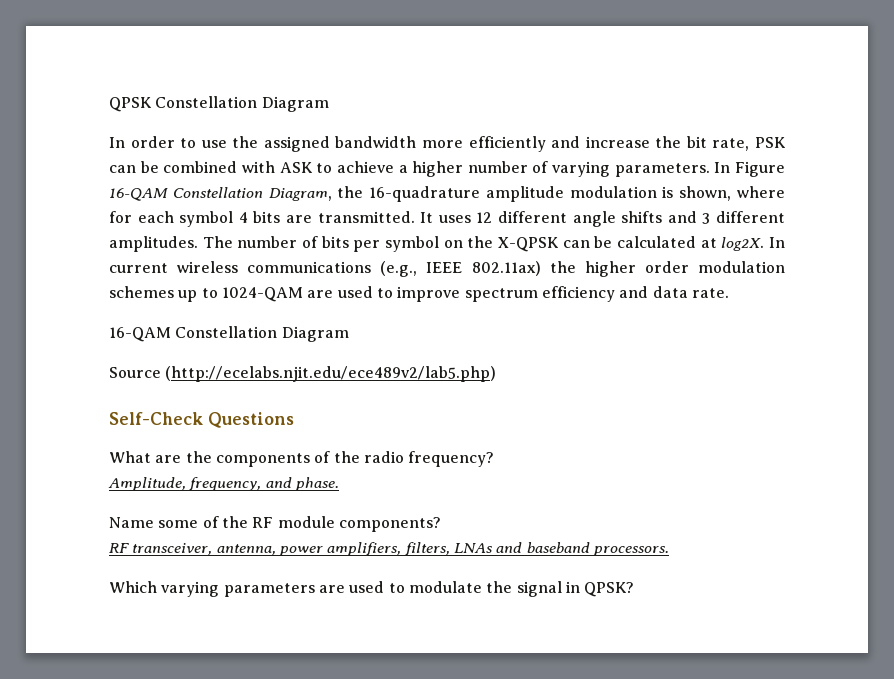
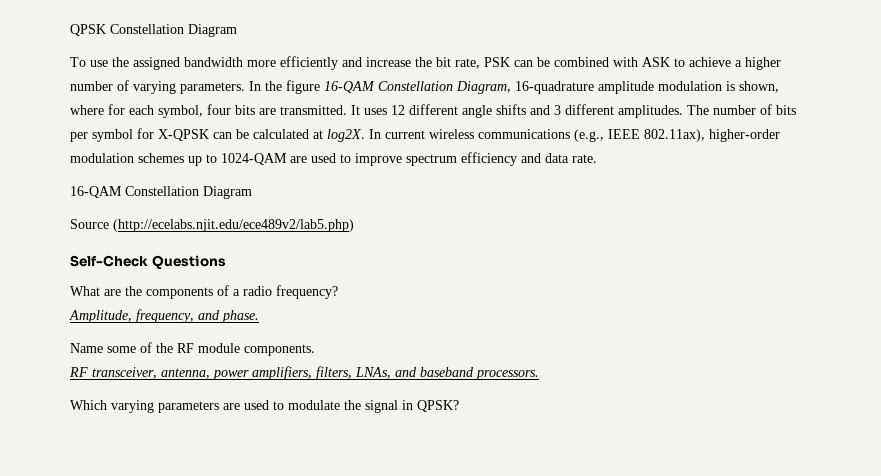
- In order to use the assigned bandwidth more efficiently and increase the bit rate, PSK can be combined with ASK to achieve a higher number of varying parameters.
+ To use the assigned bandwidth more efficiently and increase the bit rate, PSK can be combined with ASK to achieve a higher number of varying parameters.
- In Figure 16-QAM Constellation Diagram, the 16-quadrature amplitude modulation is shown, where for each symbol 4 bits are transmitted.
+ In the figure 16-QAM Constellation Diagram, 16-quadrature amplitude modulation is shown, where for each symbol, four bits are transmitted.
- The number of bits per symbol on the X-QPSK can be calculated at log2X.
+ The number of bits per symbol for X-QPSK can be calculated at log2X.
- In current wireless communications (e.g., IEEE 802.11ax) the higher order modulation schemes up to 1024-QAM are used to improve spectrum efficiency and data rate.
+ In current wireless communications (e.g., IEEE 802.11ax), higher-order modulation schemes up to 1024-QAM are used to improve spectrum efficiency and data rate.
- What are the components of the radio frequency?
+ What are the components of a radio frequency?
- Name some of the RF module components?
+ Name some of the RF module components.
- RF transceiver, antenna, power amplifiers, filters, LNAs and baseband processors.
+ RF transceiver, antenna, power amplifiers, filters, LNAs, and baseband processors.

